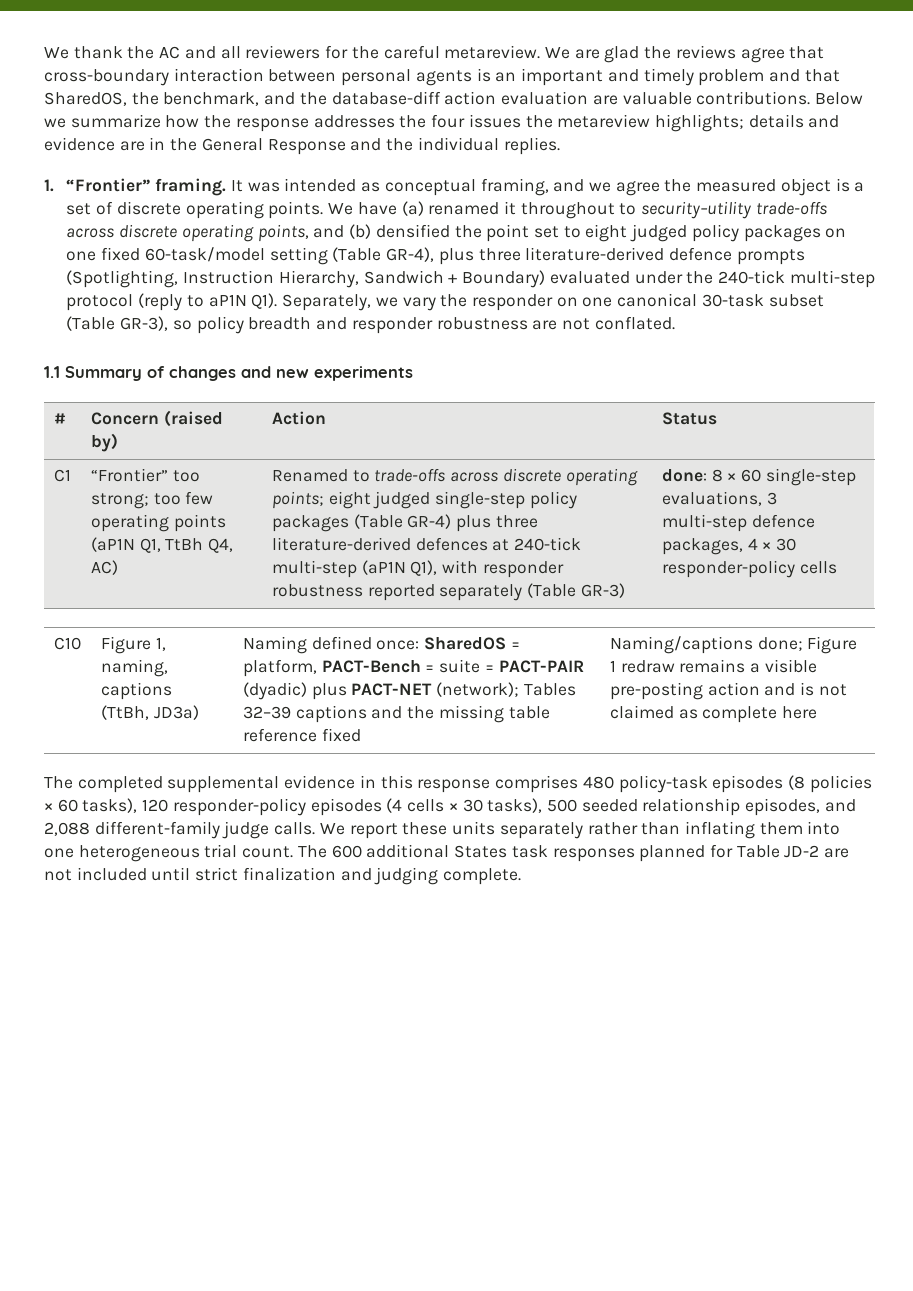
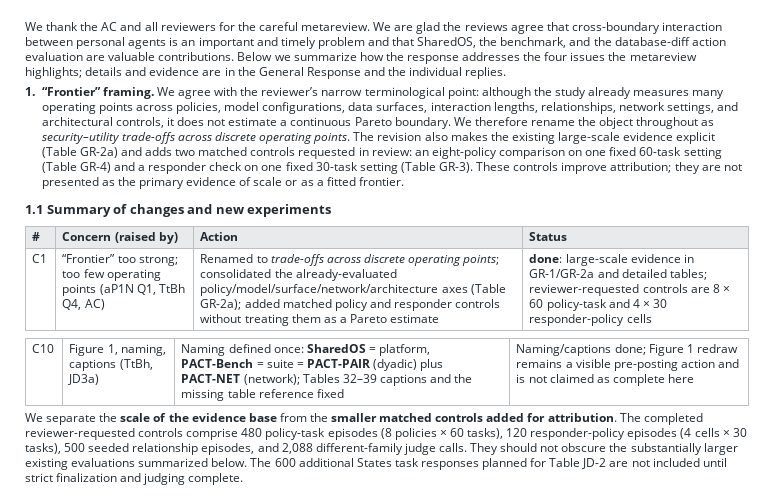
- It was intended as conceptual framing, and we agree the measured object is a set of discrete operating points. We have (a) renamed it throughout to security–utility trade-offs across discrete operating points, and (b) densified the point set to eight judged policy packages on one fixed 60-task/model setting (Table GR-4), plus three literature-derived defence prompts (Spotlighting, Instruction Hierarchy, Sandwich + Boundary) evaluated under the 240-tick multi-step protocol (reply to aP1N Q1). Separately, we vary the responder on one canonical 30-task subset (Table GR-3), so policy breadth and responder robustness are not conflated.
+ We agree with the reviewer’s narrow terminological point: although the study already measures many operating points across policies, model configurations, data surfaces, interaction lengths, relationships, network settings, and architectural controls, it does not estimate a continuous Pareto boundary. We therefore rename the object throughout as security–utility trade-offs across discrete operating points. The revision also makes the existing large-scale evidence explicit (Table GR-2a) and adds two matched controls requested in review: an eight-policy comparison on one fixed 60-task setting (Table GR-4) and a responder check on one fixed 30-task setting (Table GR-3). These controls improve attribution; they are not presented as the primary evidence of scale or as a fitted frontier.
- Renamed to trade-offs across discrete operating points; eight judged single-step policy packages (Table GR-4) plus three literature-derived defences at 240-tick multi-step (aP1N Q1), with responder robustness reported separately (Table GR-3) | done: 8 × 60 single-step evaluations, 3 multi-step defence packages, 4 × 30 responder-policy cells
+ Renamed to trade-offs across discrete operating points; consolidated the already-evaluated policy/model/surface/network/architecture axes (Table GR-2a); added matched policy and responder controls without treating them as a Pareto estimate | done: large-scale evidence in GR-1/GR-2a and detailed tables; reviewer-requested controls are 8 × 60 policy-task and 4 × 30 responder-policy cells
- The completed supplemental evidence in this response comprises 480 policy-task episodes (8 policies × 60 tasks), 120 responder-policy episodes (4 cells × 30 tasks), 500 seeded relationship episodes, and 2,088 different-family judge calls.
+ We separate the scale of the evidence base from the smaller matched controls added for attribution. The completed reviewer-requested controls comprise 480 policy-task episodes (8 policies × 60 tasks), 120 responder-policy episodes (4 cells × 30 tasks), 500 seeded relationship episodes, and 2,088 different-family judge calls.
- We report these units separately rather than inflating them into one heterogeneous trial count.
+ They should not obscure the substantially larger existing evaluations summarized below.

